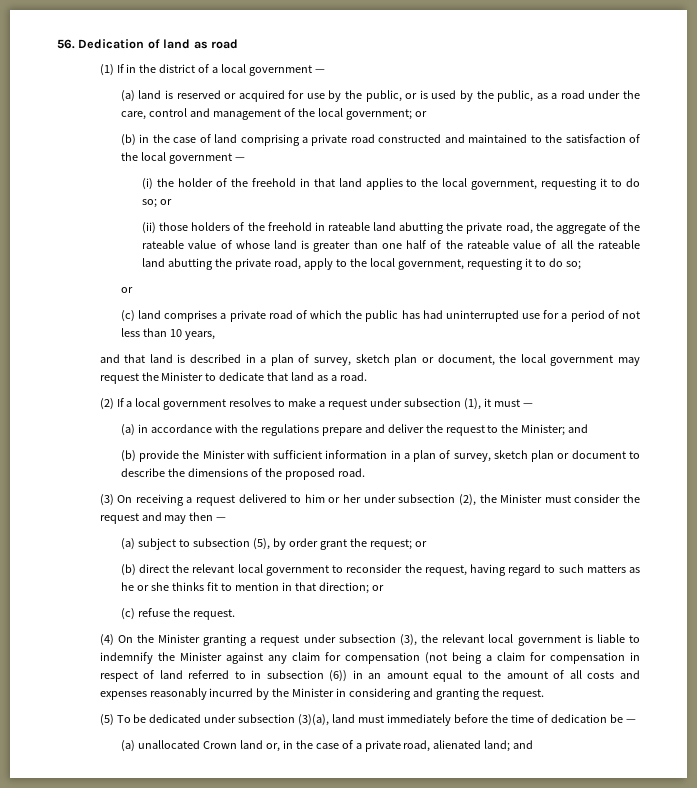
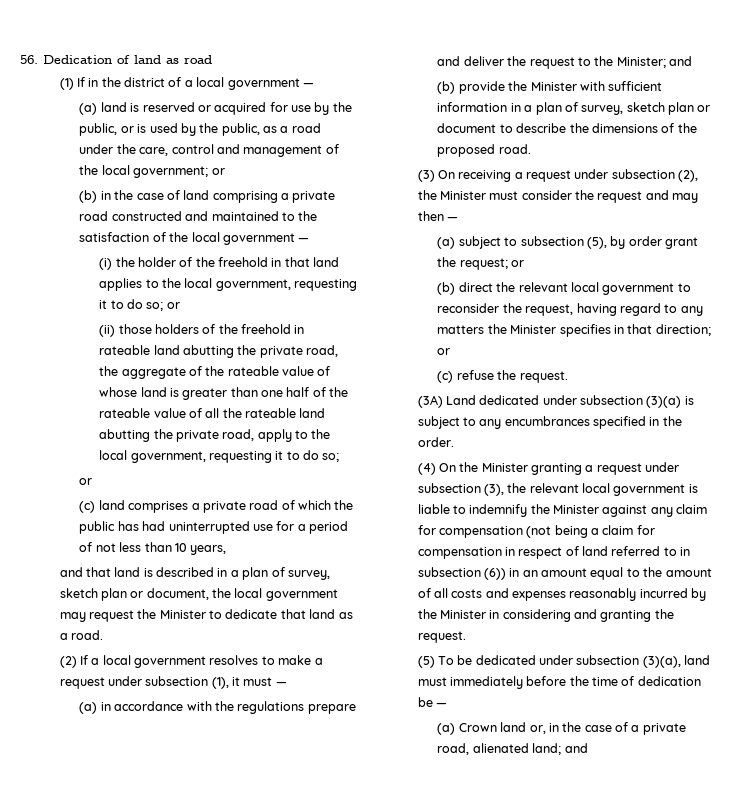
- (3) On receiving a request delivered to him or her under subsection (2), the Minister must consider the request and may then —
+ (3) On receiving a request under subsection (2), the Minister must consider the request and may then —
- (b) direct the relevant local government to reconsider the request, having regard to such matters as he or she thinks fit to mention in that direction; or
+ (b) direct the relevant local government to reconsider the request, having regard to any matters the Minister specifies in that direction; or
+ (3A) Land dedicated under subsection (3)(a) is subject to any encumbrances specified in the order.
- (a) unallocated Crown land or, in the case of a private road, alienated land; and
+ (a) Crown land or, in the case of a private road, alienated land; and

